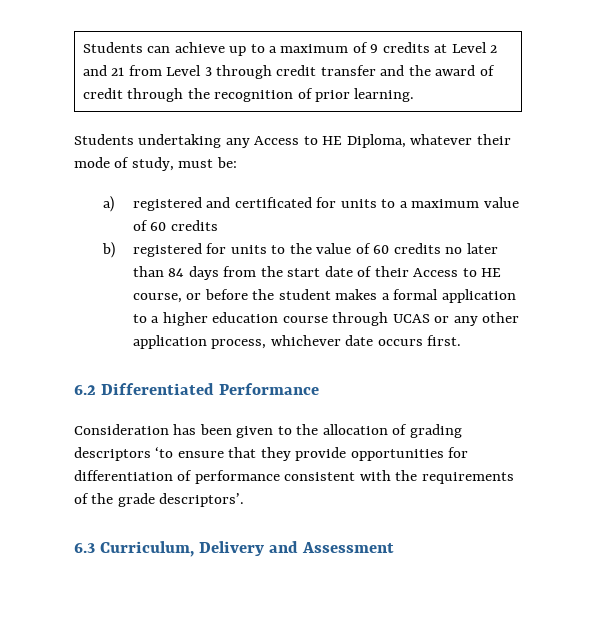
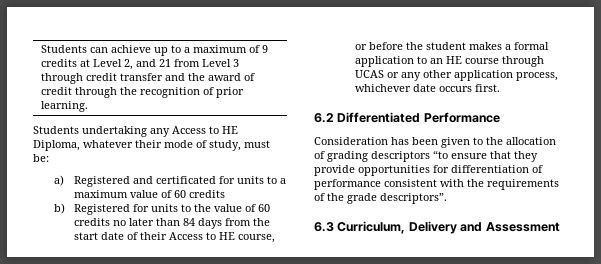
- Students can achieve up to a maximum of 9 credits at Level 2 and 21 from Level 3 through credit transfer and the award of credit through the recognition of prior learning.
+ Students can achieve up to a maximum of 9 credits at Level 2, and 21 from Level 3 through credit transfer and the award of credit through the recognition of prior learning.
- a) registered and certificated for units to a maximum value of 60 credits
+ a) Registered and certificated for units to a maximum value of 60 credits
- b) registered for units to the value of 60 credits no later than 84 days from the start date of their Access to HE course, or before the student makes a formal application to a higher education course through UCAS or any other application process, whichever date occurs first.
+ b) Registered for units to the value of 60 credits no later than 84 days from the start date of their Access to HE course, or before the student makes a formal application to an HE course through UCAS or any other application process, whichever date occurs first.
- Consideration has been given to the allocation of grading descriptors ‘to ensure that they provide opportunities for differentiation of performance consistent with the requirements of the grade descriptors’.
+ Consideration has been given to the allocation of grading descriptors “to ensure that they provide opportunities for differentiation of performance consistent with the requirements of the grade descriptors”.

